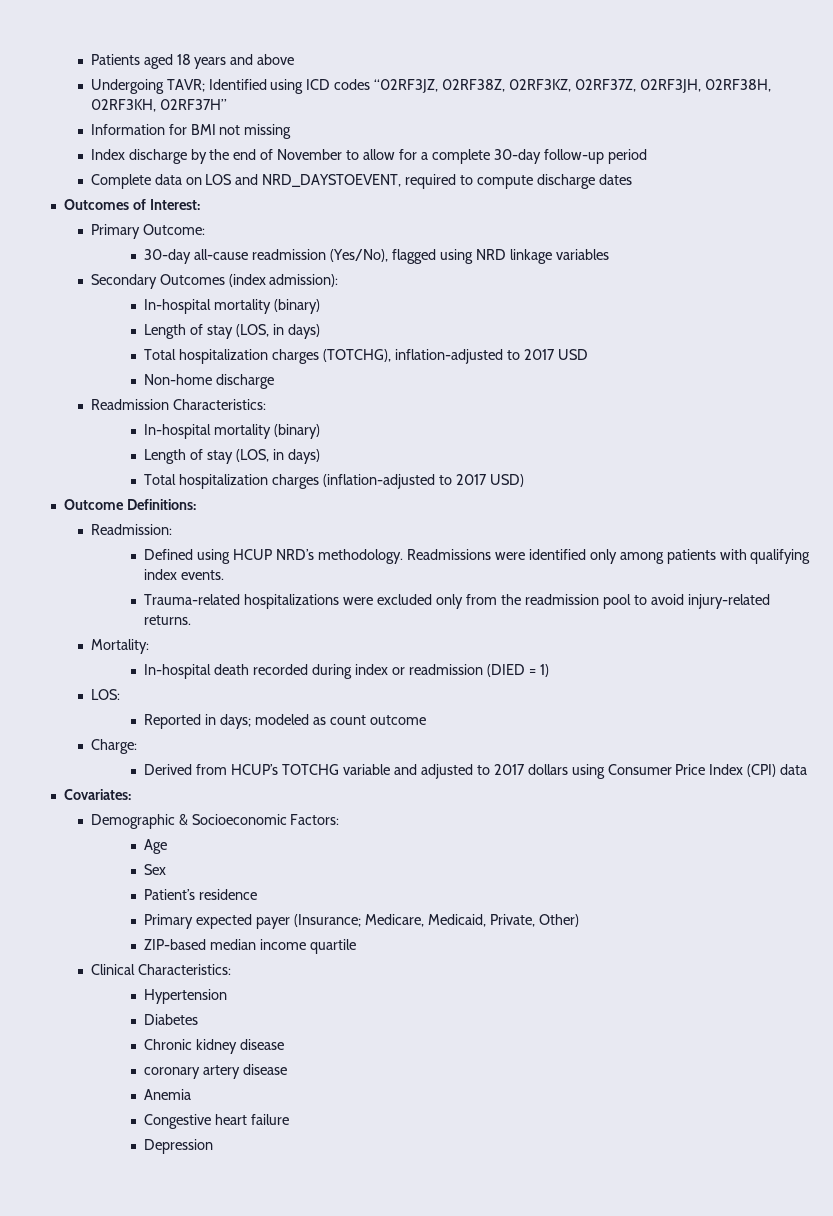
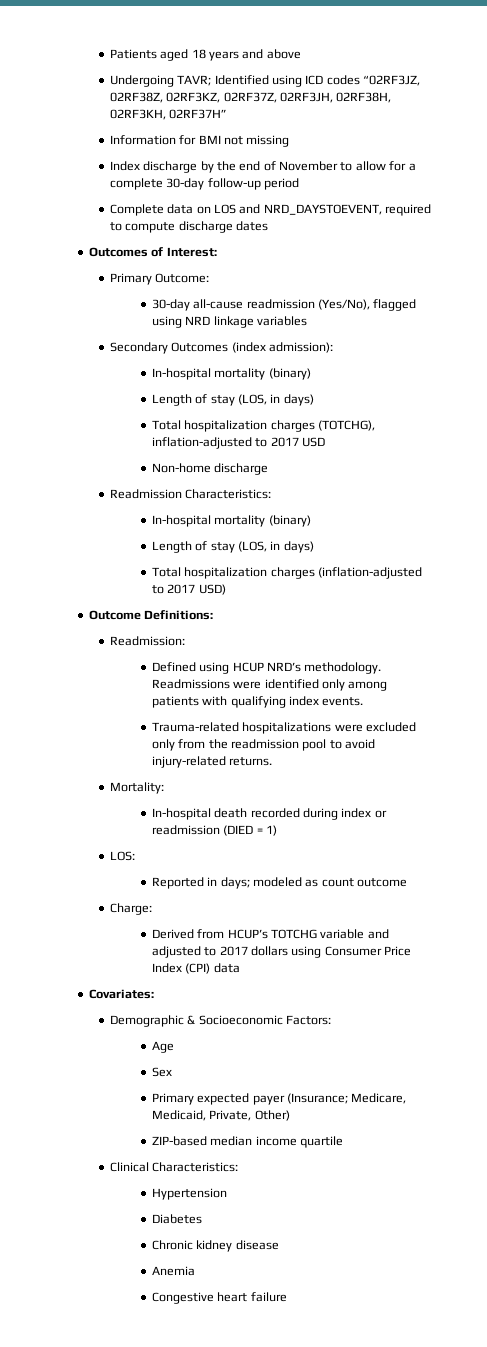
- Patient’s residence
- coronary artery disease
- Depression

